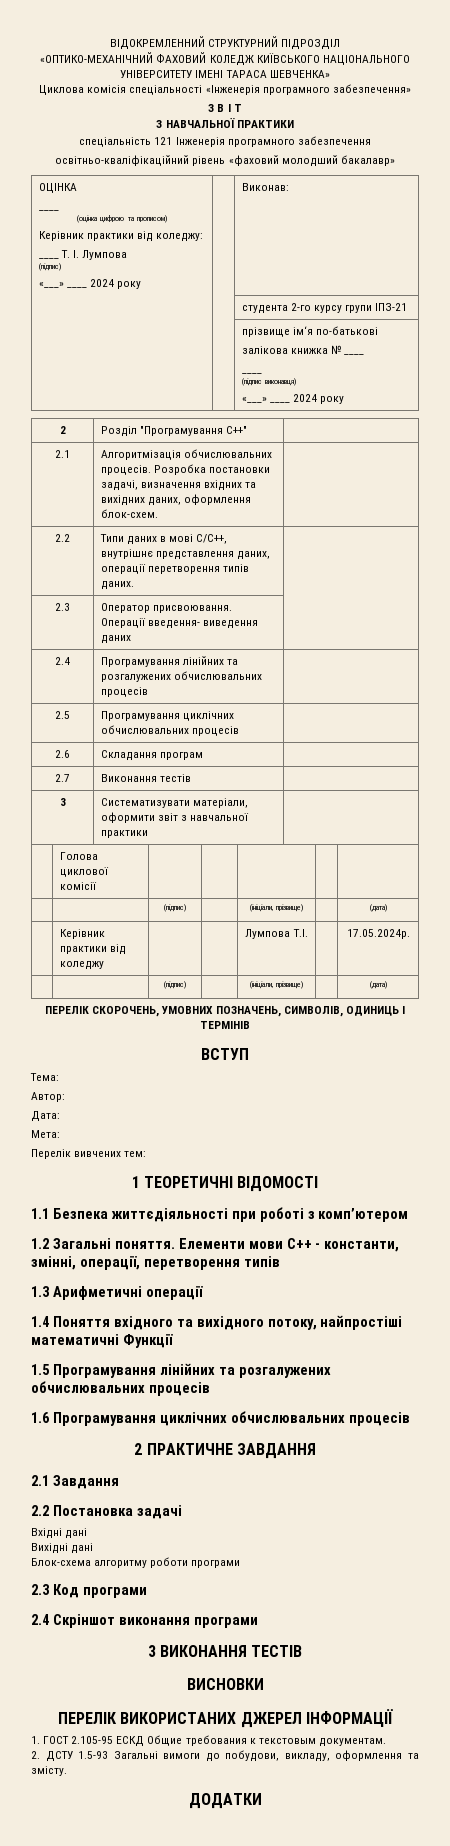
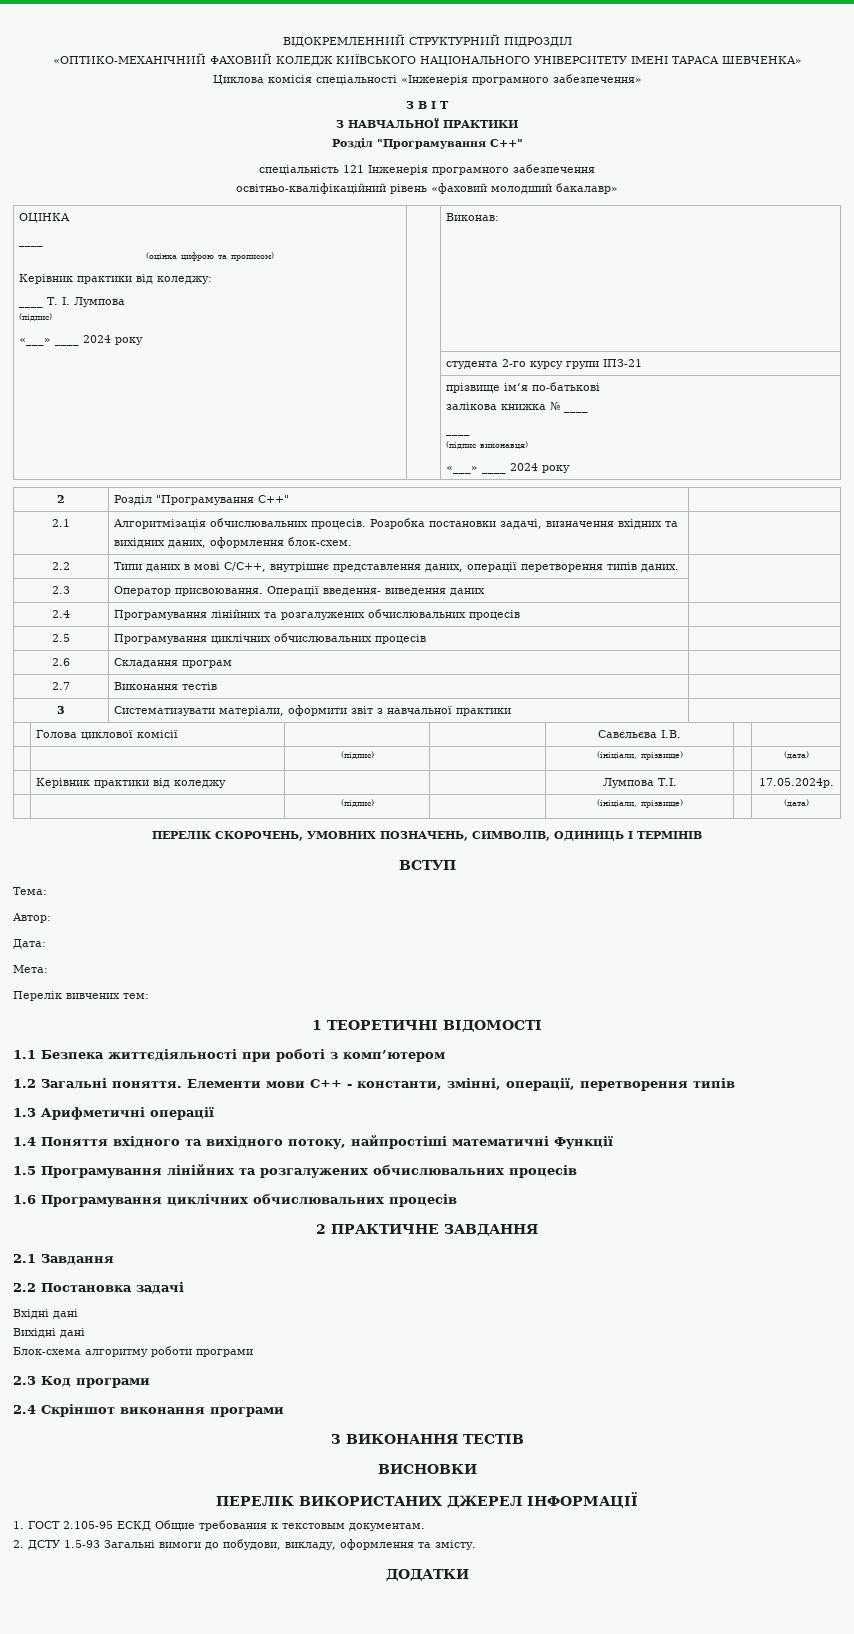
  З НАВЧАЛЬНОЇ ПРАКТИКИ
+ Розділ "Програмування С++"
- | Голова циклової комісії | | | | |
+ | Голова циклової комісії | | | Савєльєва І.В. | |

